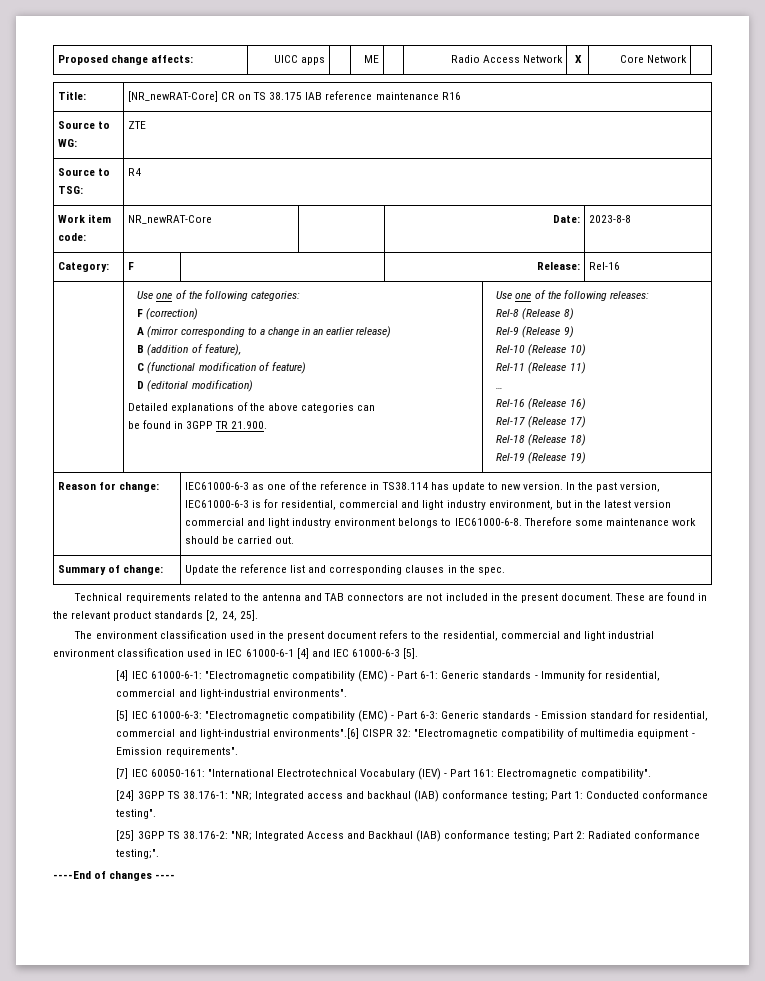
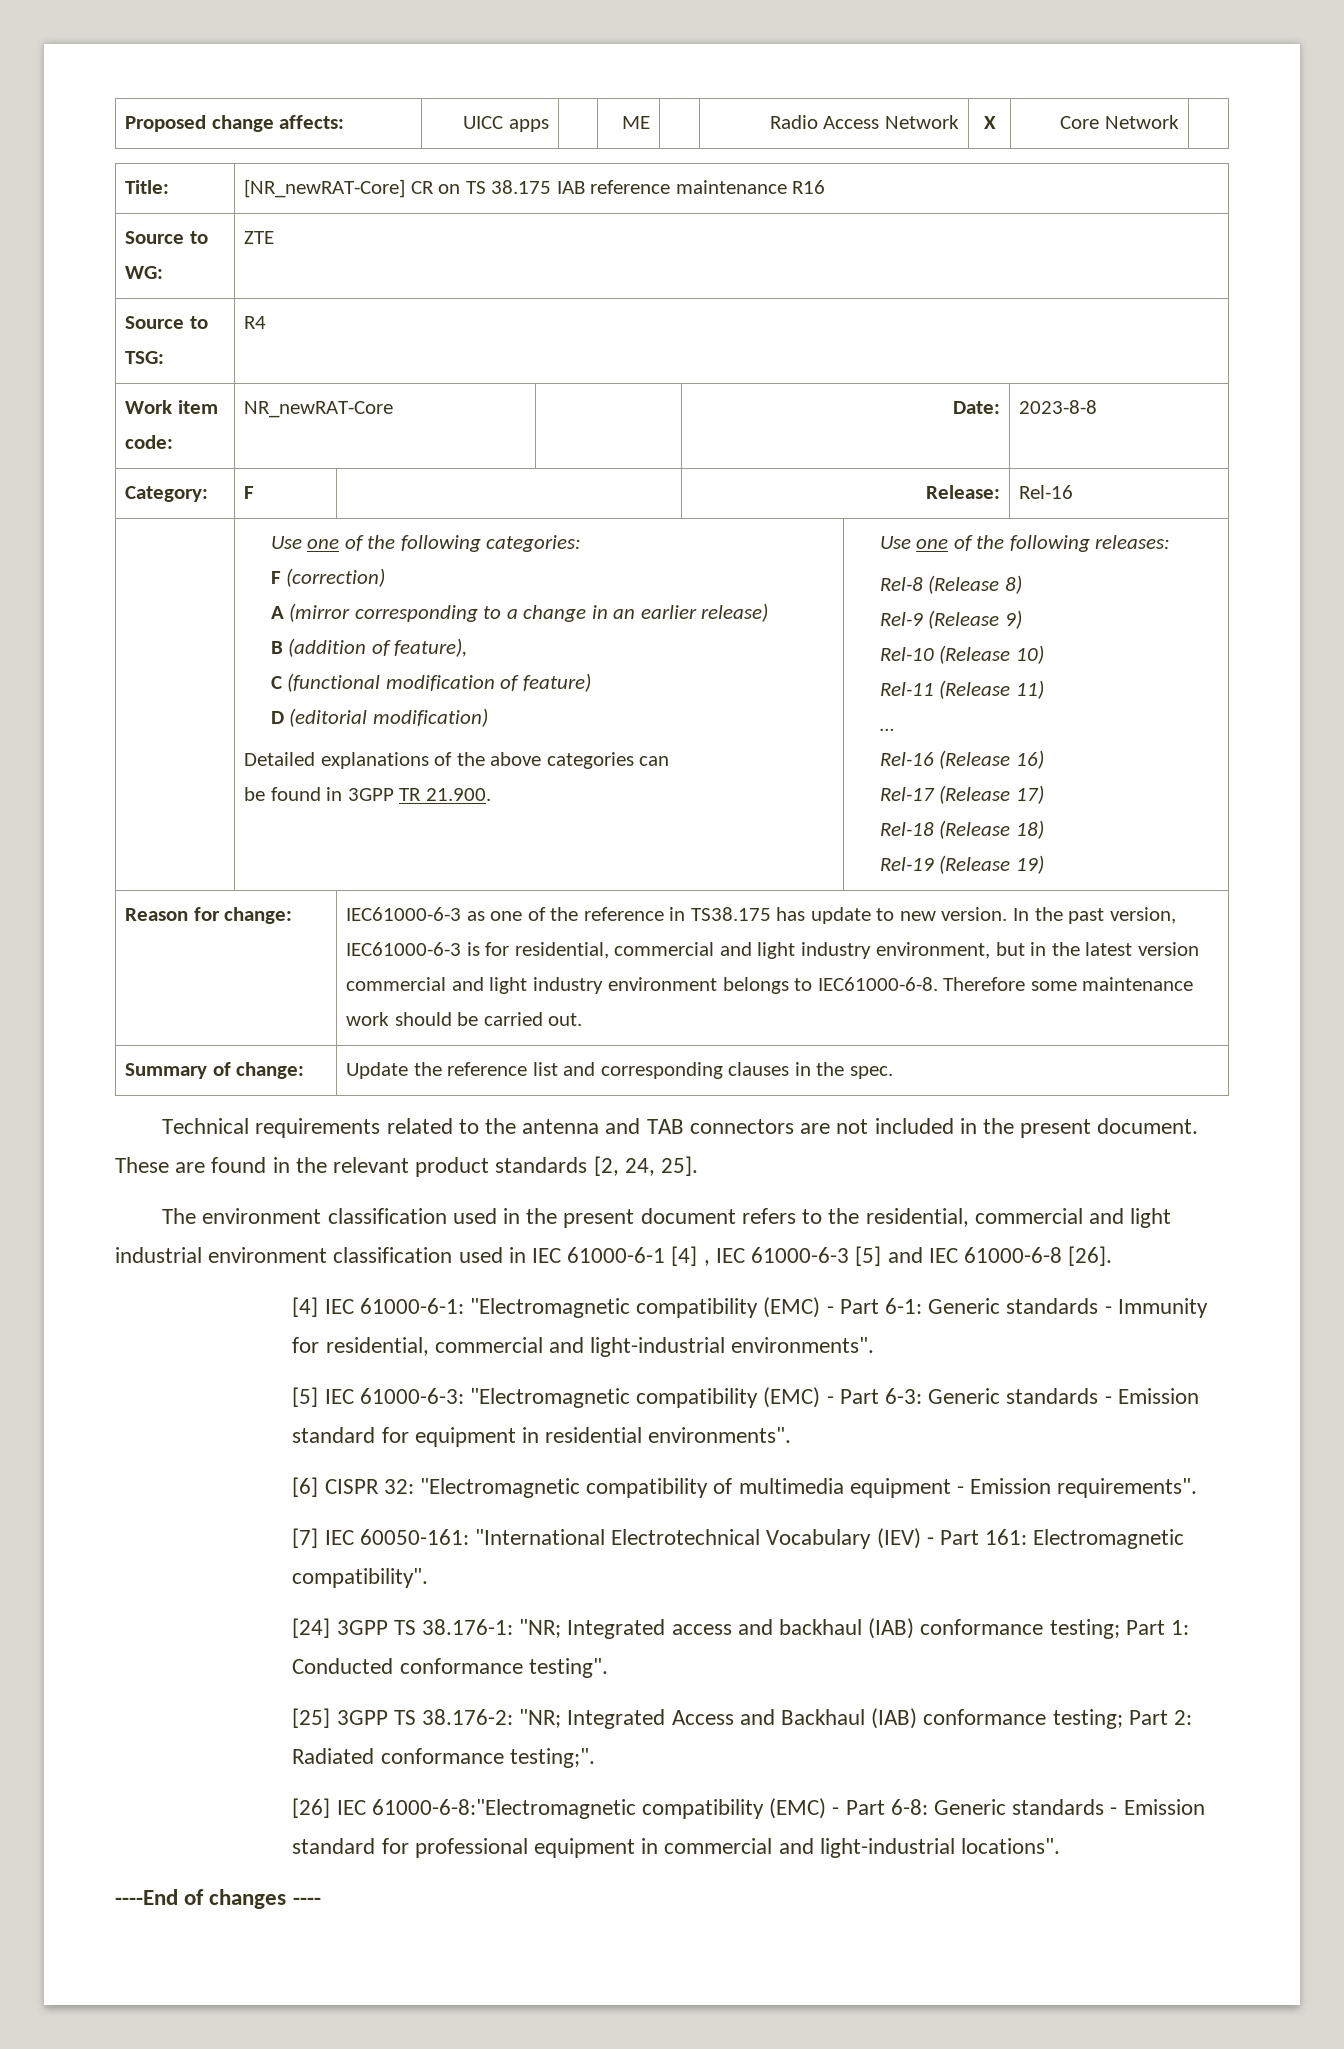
- IEC61000-6-3 as one of the reference in TS38.114 has update to new version.
+ IEC61000-6-3 as one of the reference in TS38.175 has update to new version.
- The environment classification used in the present document refers to the residential, commercial and light industrial environment classification used in IEC 61000-6-1 [4] and IEC 61000-6-3 [5].
+ The environment classification used in the present document refers to the residential, commercial and light industrial environment classification used in IEC 61000-6-1 [4] , IEC 61000-6-3 [5] and IEC 61000-6-8 [26].
- [5] IEC 61000-6-3: "Electromagnetic compatibility (EMC) - Part 6-3: Generic standards - Emission standard for residential, commercial and light-industrial environments".[6] CISPR 32: "Electromagnetic compatibility of multimedia equipment - Emission requirements".
+ [5] IEC 61000-6-3: "Electromagnetic compatibility (EMC) - Part 6-3: Generic standards - Emission standard for equipment in residential environments".
+ [6] CISPR 32: "Electromagnetic compatibility of multimedia equipment - Emission requirements".
+ [26] IEC 61000-6-8:"Electromagnetic compatibility (EMC) - Part 6-8: Generic standards - Emission standard for professional equipment in commercial and light-industrial locations".

